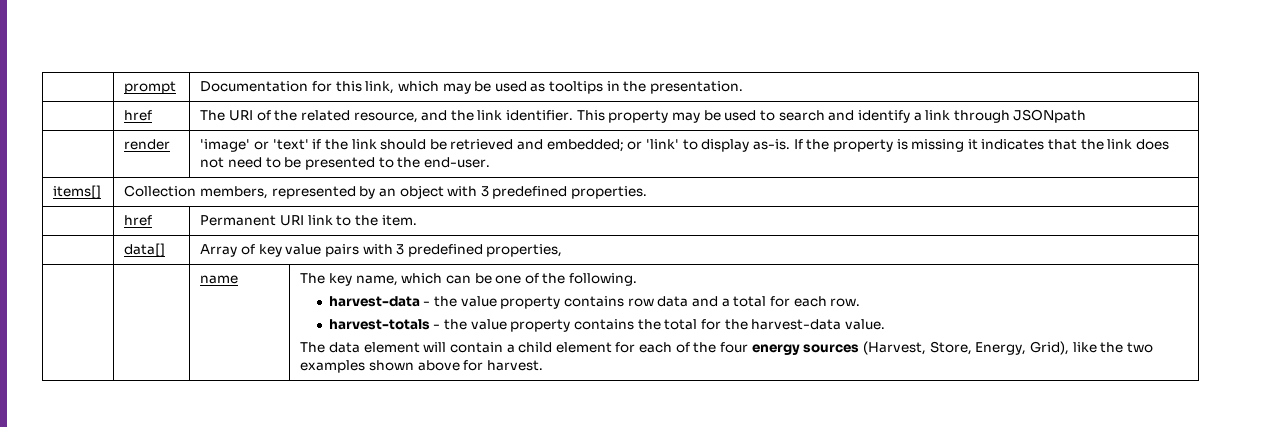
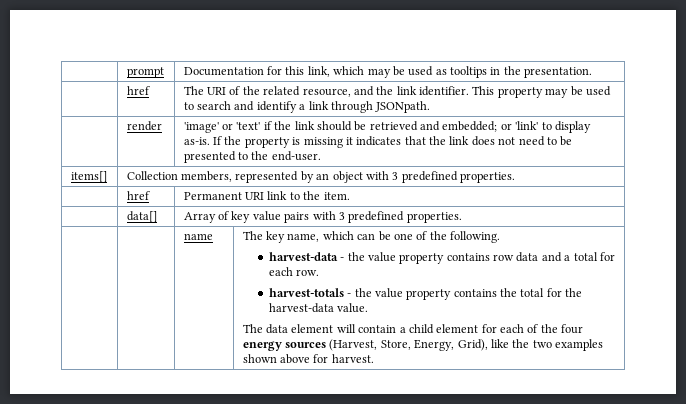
- | href | The URI of the related resource, and the link identifier. This property may be used to search and identify a link through JSONpath
+ | href | The URI of the related resource, and the link identifier. This property may be used to search and identify a link through JSONpath.
- | data[] | Array of key value pairs with 3 predefined properties,
+ | data[] | Array of key value pairs with 3 predefined properties.

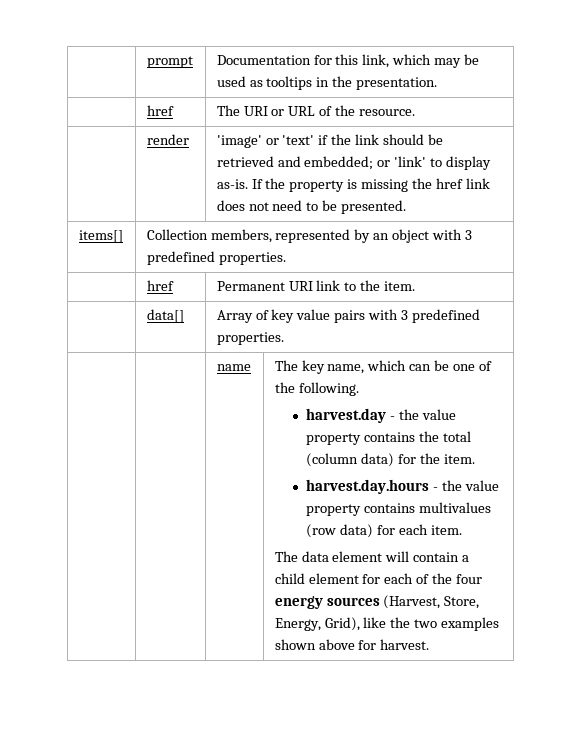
- | href | The URI of the related resource, and the link identifier. This property may be used to search and identify a link through JSONpath.
+ | href | The URI or URL of the resource.
- | render | 'image' or 'text' if the link should be retrieved and embedded; or 'link' to display as-is. If the property is missing it indicates that the link does not need to be presented to the end-user.
+ | render | 'image' or 'text' if the link should be retrieved and embedded; or 'link' to display as-is. If the property is missing the href link does not need to be presented.
- harvest-data - the value property contains row data and a total for each row.
- harvest-totals - the value property contains the total for the harvest-data value.
+ harvest.day - the value property contains the total (column data) for the item.
+ harvest.day.hours - the value property contains multivalues (row data) for each item.

